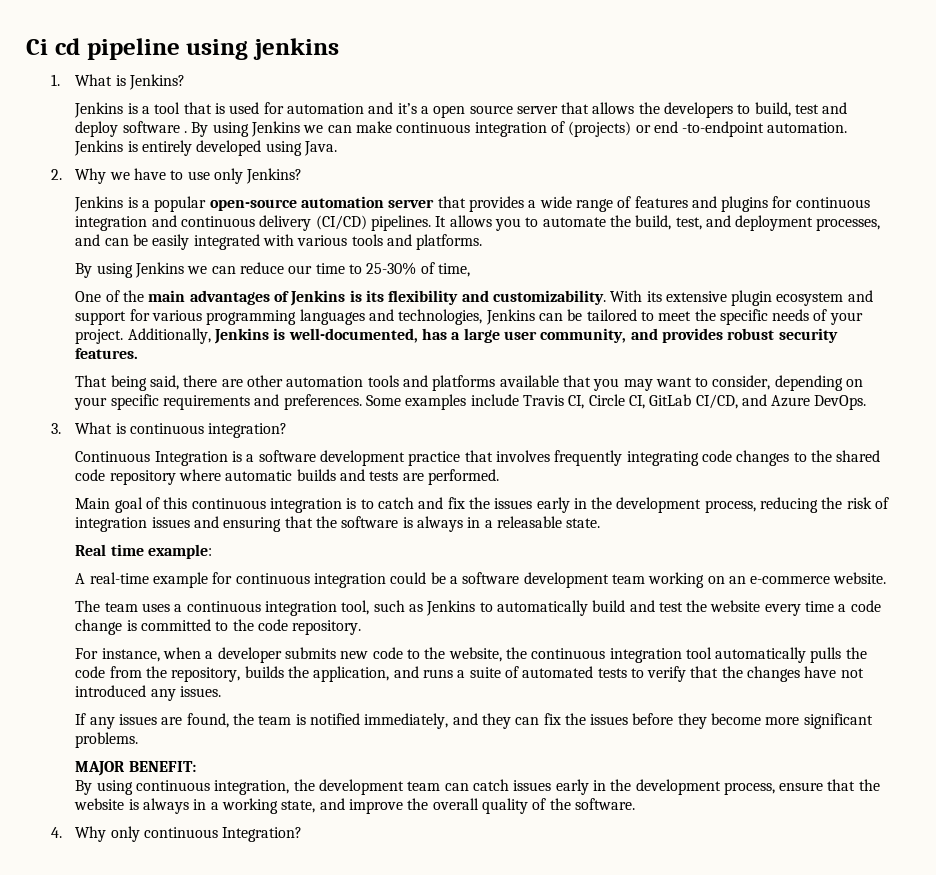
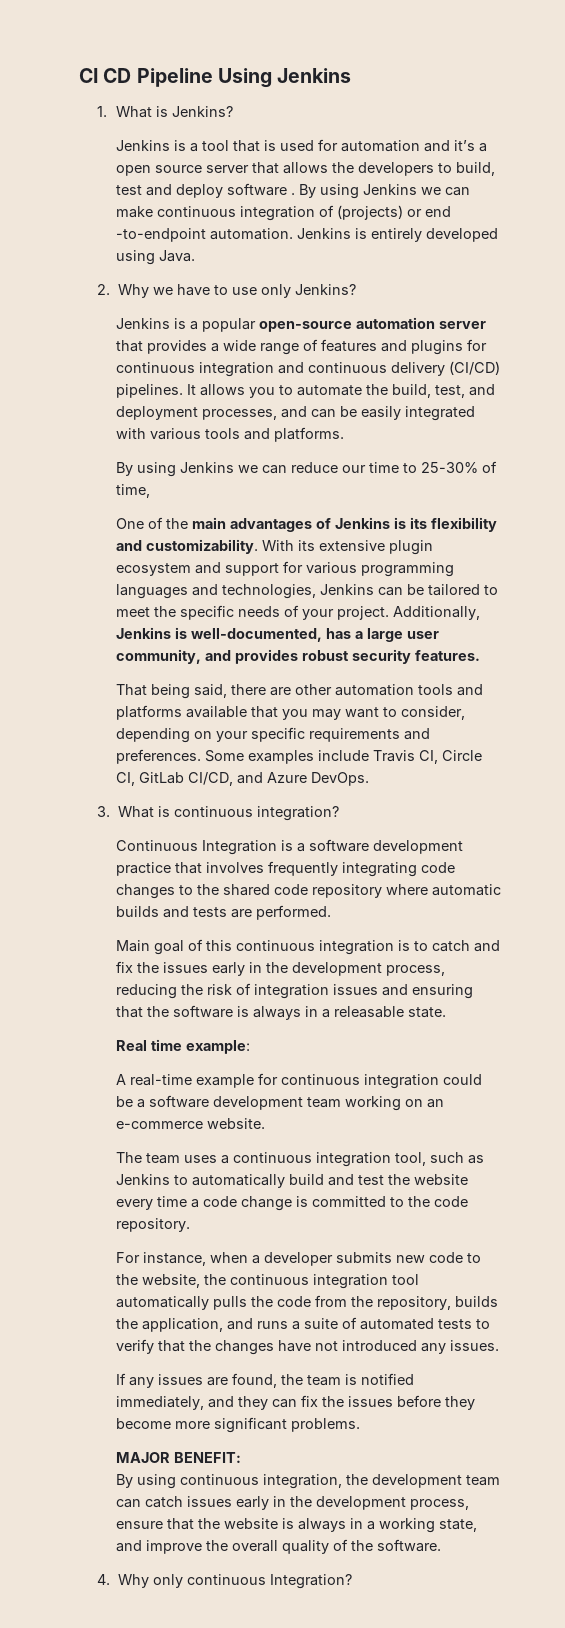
- Ci cd pipeline using jenkins
+ CI CD Pipeline Using Jenkins

